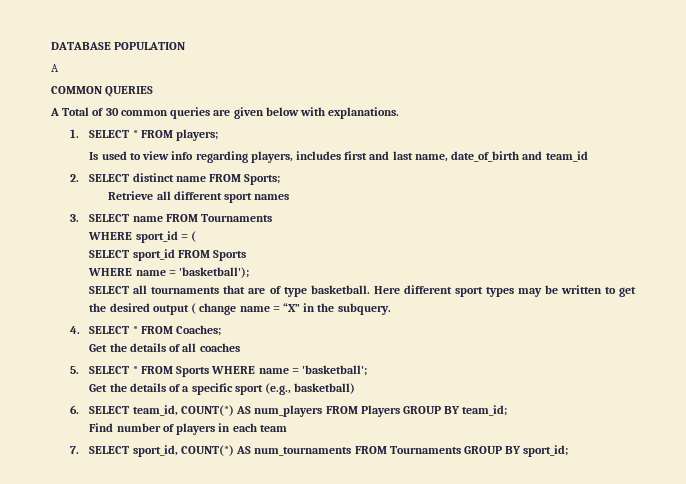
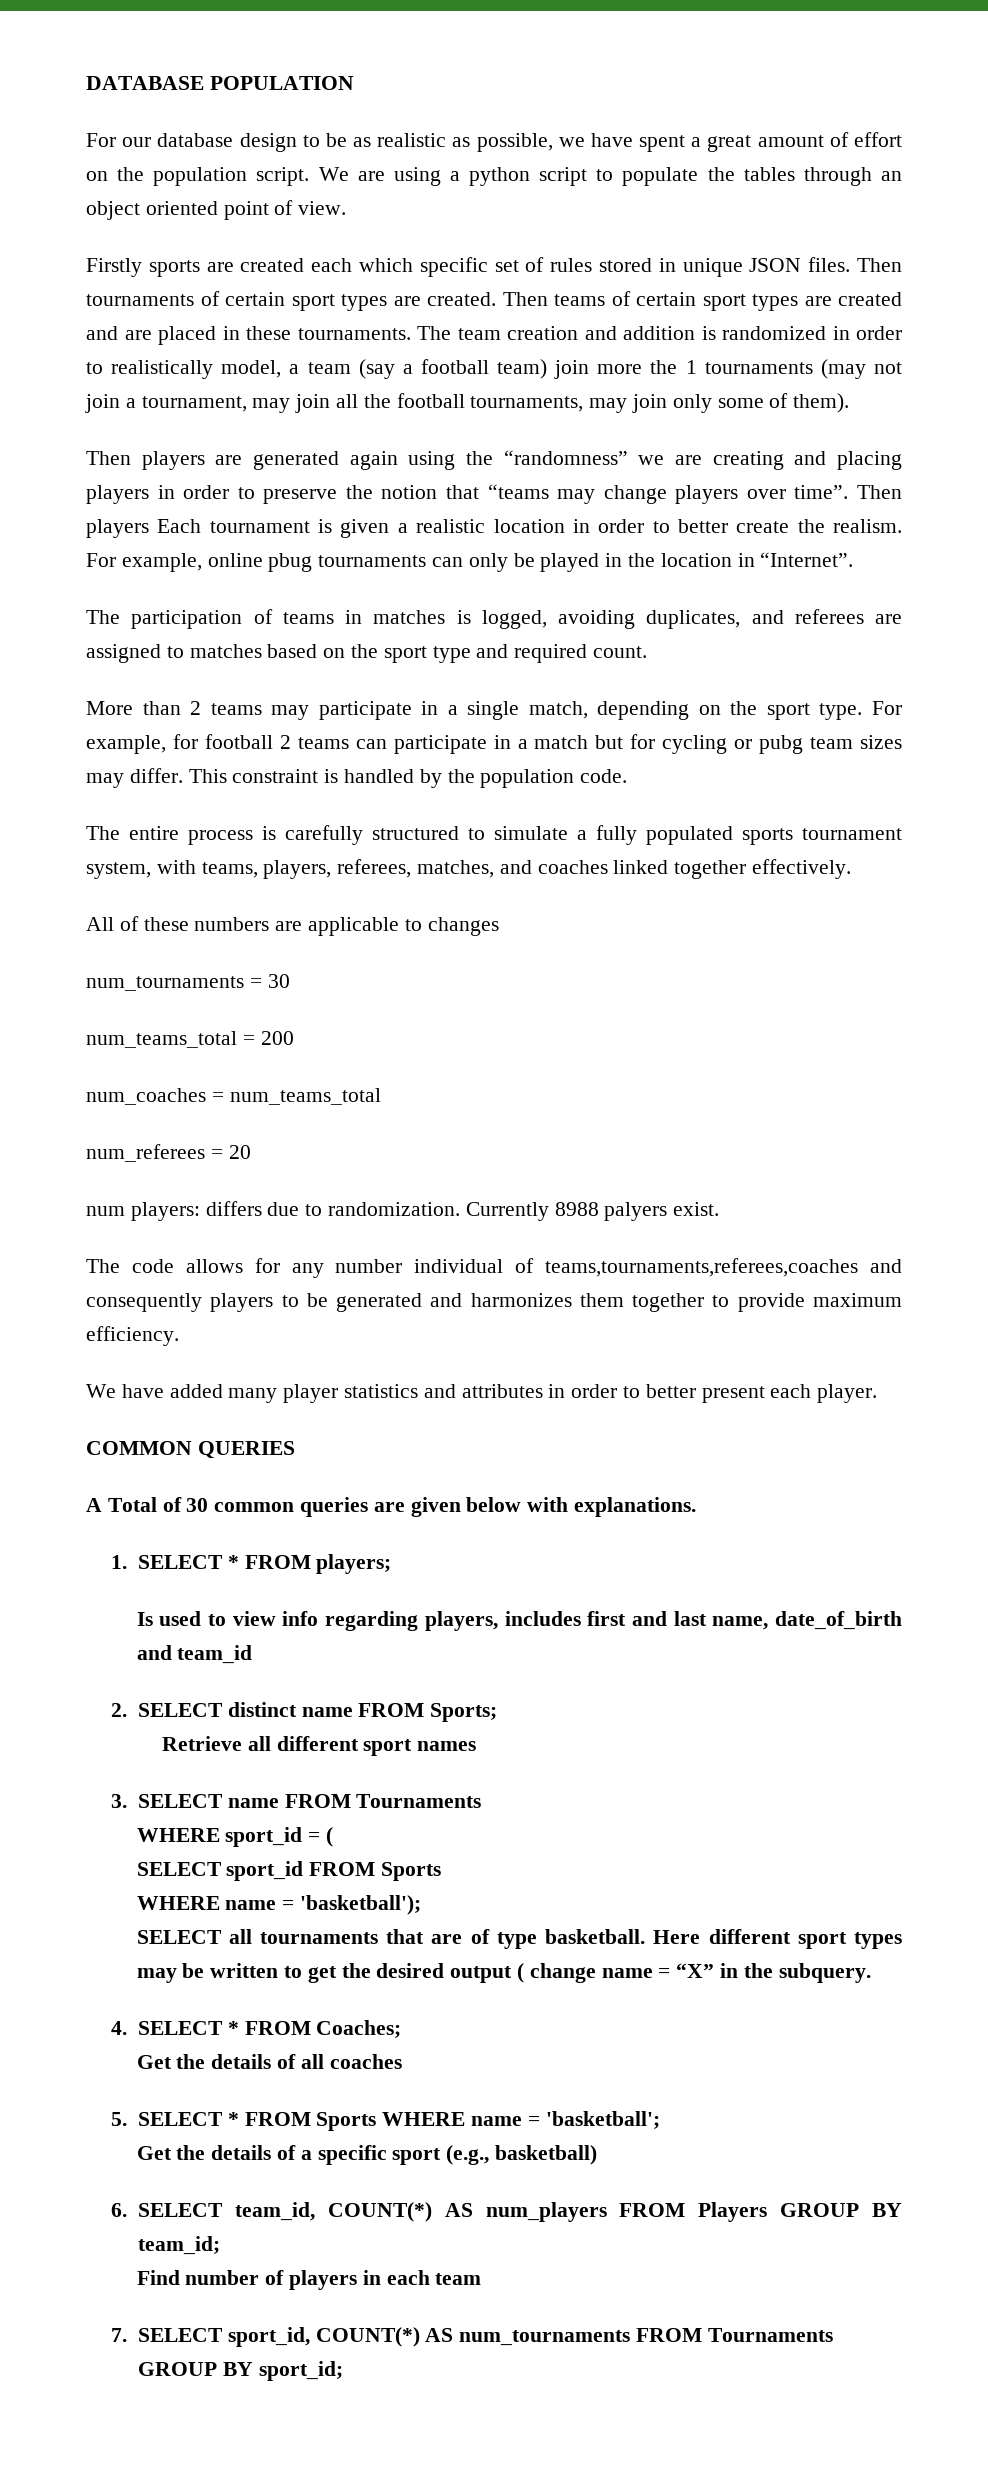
  DATABASE POPULATION
- A
+ For our database design to be as realistic as possible, we have spent a great amount of effort on the population script. We are using a python script to populate the tables through an object oriented point of view.
+ Firstly sports are created each which specific set of rules stored in unique JSON files. Then tournaments of certain sport types are created. Then teams of certain sport types are created and are placed in these tournaments. The team creation and addition is randomized in order to realistically model, a team (say a football team) join more the 1 tournaments (may not join a tournament, may join all the football tournaments, may join only some of them).
+ Then players are generated again using the “randomness” we are creating and placing players in order to preserve the notion that “teams may change players over time”. Then players Each tournament is given a realistic location in order to better create the realism. For example, online pbug tournaments can only be played in the location in “Internet”.
+ The participation of teams in matches is logged, avoiding duplicates, and referees are assigned to matches based on the sport type and required count.
+ More than 2 teams may participate in a single match, depending on the sport type. For example, for football 2 teams can participate in a match but for cycling or pubg team sizes may differ. This constraint is handled by the population code.
+ The entire process is carefully structured to simulate a fully populated sports tournament system, with teams, players, referees, matches, and coaches linked together effectively.
+ All of these numbers are applicable to changes
+ num_tournaments = 30
+ num_teams_total = 200
+ num_coaches = num_teams_total
+ num_referees = 20
+ num players: differs due to randomization. Currently 8988 palyers exist.
+ The code allows for any number individual of teams,tournaments,referees,coaches and consequently players to be generated and harmonizes them together to provide maximum efficiency.
+ We have added many player statistics and attributes in order to better present each player.

